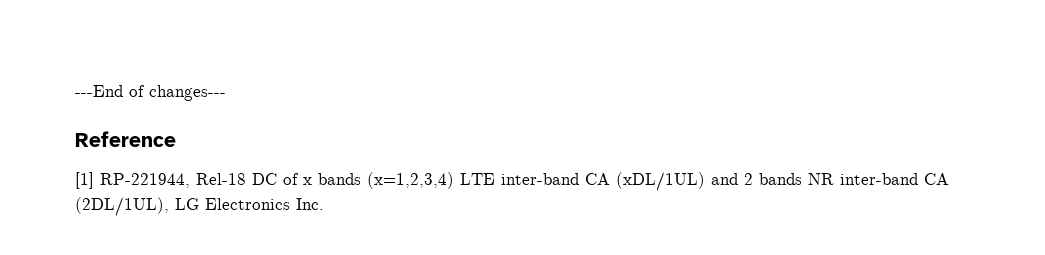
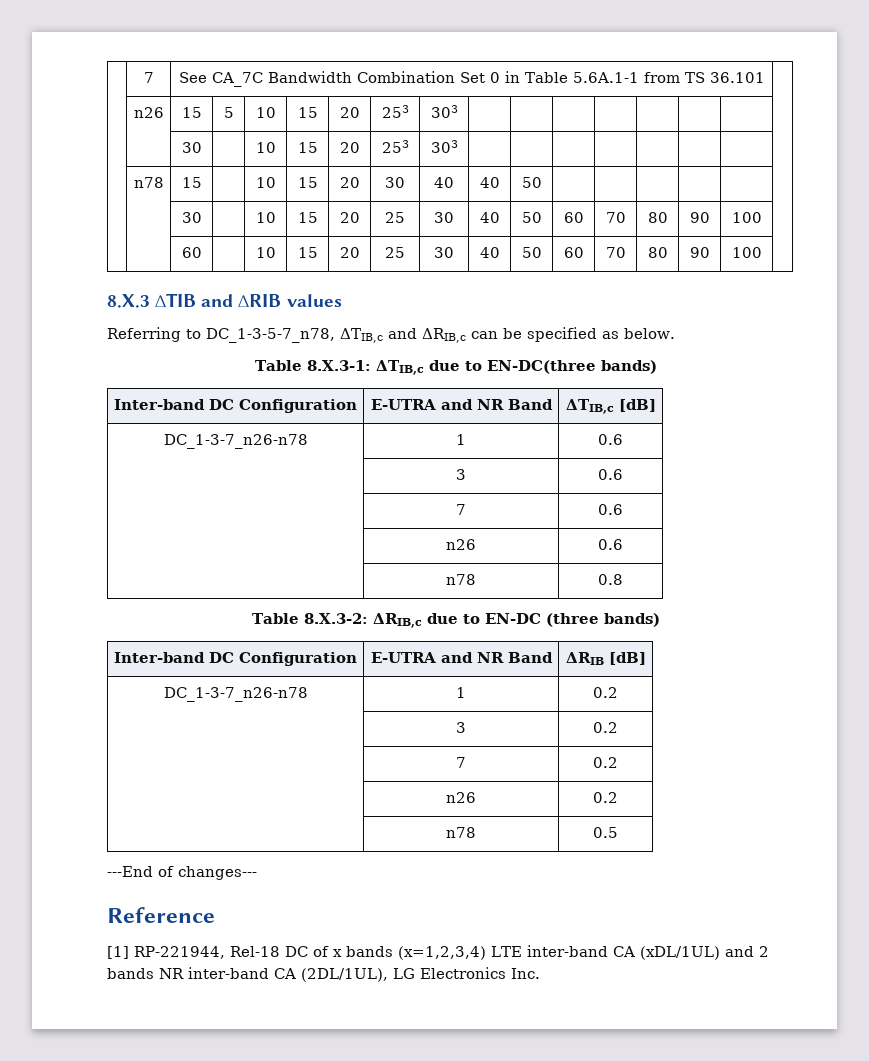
+ | 7 | See CA_7C Bandwidth Combination Set 0 in Table 5.6A.1-1 from TS 36.101 |
+ | n26 | 15 | 5 | 10 | 15 | 20 | 253 | 303 | | | | | | | |
+ | | 30 | | 10 | 15 | 20 | 253 | 303 | | | | | | | |
+ | n78 | 15 | | 10 | 15 | 20 | 30 | 40 | 40 | 50 | | | | | |
+ | | 30 | | 10 | 15 | 20 | 25 | 30 | 40 | 50 | 60 | 70 | 80 | 90 | 100 |
+ | | 60 | | 10 | 15 | 20 | 25 | 30 | 40 | 50 | 60 | 70 | 80 | 90 | 100 |
+ 8.X.3 ∆TIB and ∆RIB values
+ Referring to DC_1-3-5-7_n78, ΔTIB,c and ΔRIB,c can be specified as below.
+ Table 8.X.3-1: ΔTIB,c due to EN-DC(three bands)
+ Inter-band DC Configuration | E-UTRA and NR Band | ΔTIB,c [dB]
+ DC_1-3-7_n26-n78 | 1 | 0.6
+ | 3 | 0.6
+ | 7 | 0.6
+ | n26 | 0.6
+ | n78 | 0.8
+ Table 8.X.3-2: ΔRIB,c due to EN-DC (three bands)
+ Inter-band DC Configuration | E-UTRA and NR Band | ΔRIB [dB]
+ DC_1-3-7_n26-n78 | 1 | 0.2
+ | 3 | 0.2
+ | 7 | 0.2
+ | n26 | 0.2
+ | n78 | 0.5

